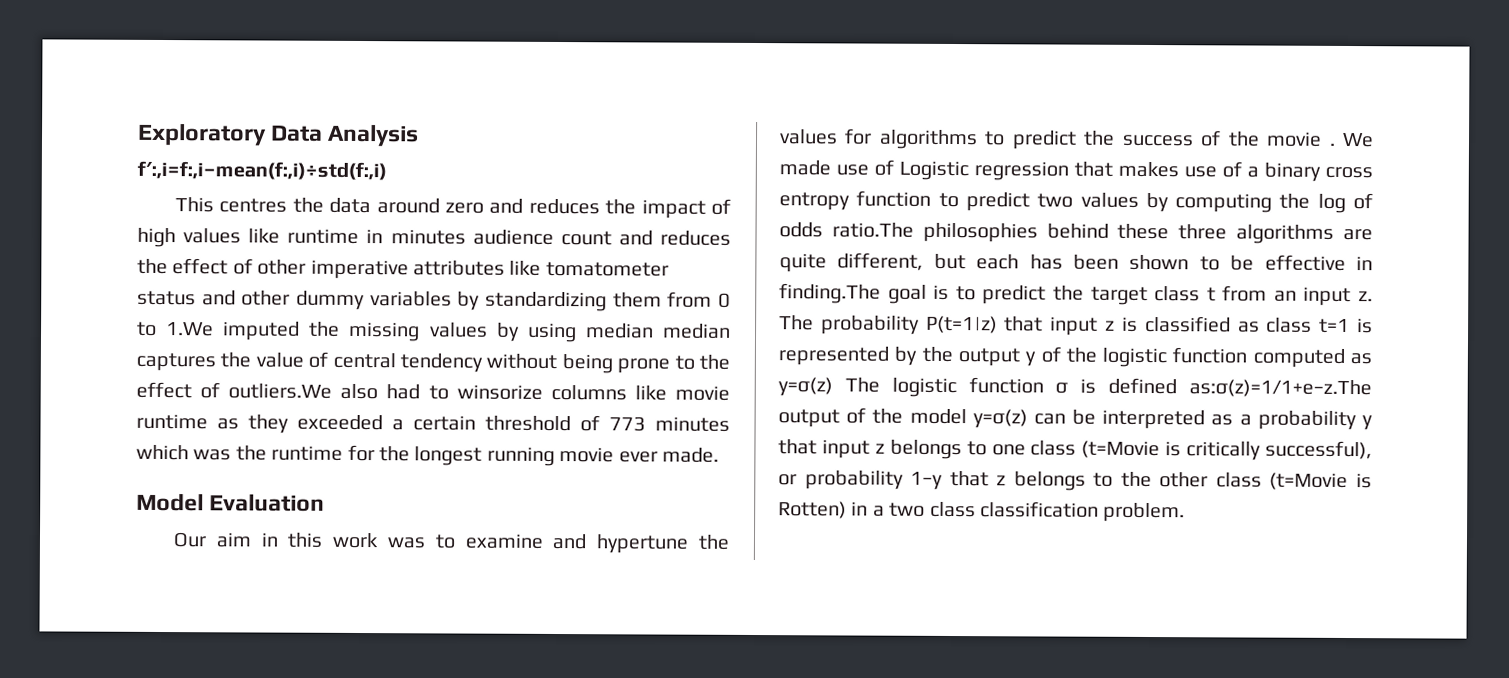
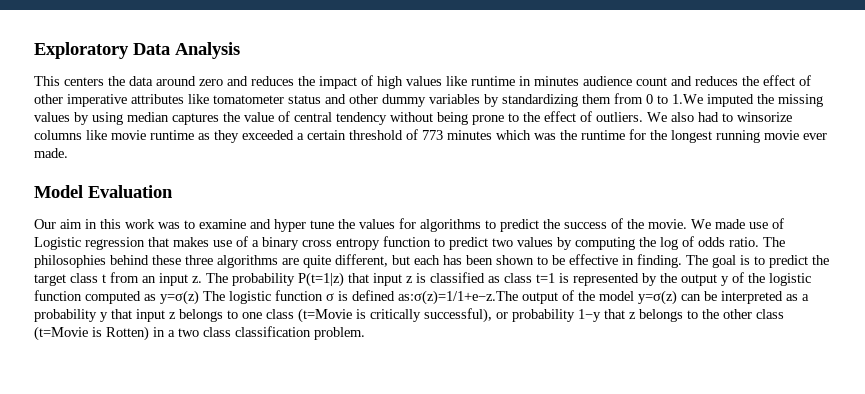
- f′:,i=f:,i−mean(f:,i)÷std(f:,i)
- This centres the data around zero and reduces the impact of high values like runtime in minutes audience count and reduces the effect of other imperative attributes like tomatometer status and other dummy variables by standardizing them from 0 to 1.We imputed the missing values by using median median captures the value of central tendency without being prone to the effect of outliers.We also had to winsorize columns like movie runtime as they exceeded a certain threshold of 773 minutes which was the runtime for the longest running movie ever made.
+ This centers the data around zero and reduces the impact of high values like runtime in minutes audience count and reduces the effect of other imperative attributes like tomatometer status and other dummy variables by standardizing them from 0 to 1.We imputed the missing values by using median captures the value of central tendency without being prone to the effect of outliers. We also had to winsorize columns like movie runtime as they exceeded a certain threshold of 773 minutes which was the runtime for the longest running movie ever made.
- Our aim in this work was to examine and hypertune the values for algorithms to predict the success of the movie .
+ Our aim in this work was to examine and hyper tune the values for algorithms to predict the success of the movie.
- We made use of Logistic regression that makes use of a binary cross entropy function to predict two values by computing the log of odds ratio.The philosophies behind these three algorithms are quite different, but each has been shown to be effective in finding.The goal is to predict the target class t from an input z.
+ We made use of Logistic regression that makes use of a binary cross entropy function to predict two values by computing the log of odds ratio. The philosophies behind these three algorithms are quite different, but each has been shown to be effective in finding. The goal is to predict the target class t from an input z.

